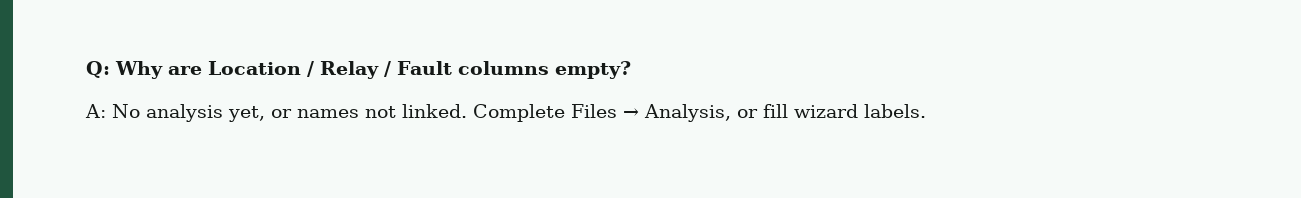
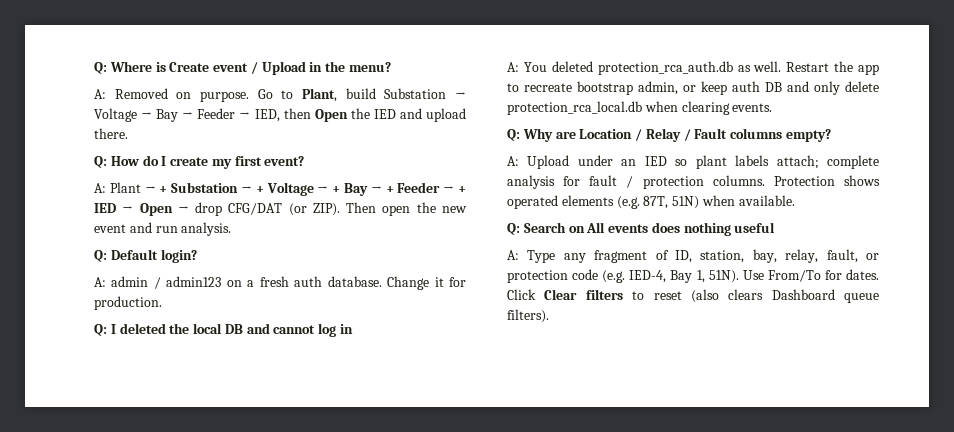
+ Q: Where is Create event / Upload in the menu?
+ A: Removed on purpose. Go to Plant, build Substation → Voltage → Bay → Feeder → IED, then Open the IED and upload there.
+ Q: How do I create my first event?
+ A: Plant → + Substation → + Voltage → + Bay → + Feeder → + IED → Open → drop CFG/DAT (or ZIP). Then open the new event and run analysis.
+ Q: Default login?
+ A: admin / admin123 on a fresh auth database. Change it for production.
+ Q: I deleted the local DB and cannot log in
+ A: You deleted protection_rca_auth.db as well. Restart the app to recreate bootstrap admin, or keep auth DB and only delete protection_rca_local.db when clearing events.
- A: No analysis yet, or names not linked. Complete Files → Analysis, or fill wizard labels.
+ A: Upload under an IED so plant labels attach; complete analysis for fault / protection columns. Protection shows operated elements (e.g. 87T, 51N) when available.
+ Q: Search on All events does nothing useful
+ A: Type any fragment of ID, station, bay, relay, fault, or protection code (e.g. IED-4, Bay 1, 51N). Use From/To for dates. Click Clear filters to reset (also clears Dashboard queue filters).

